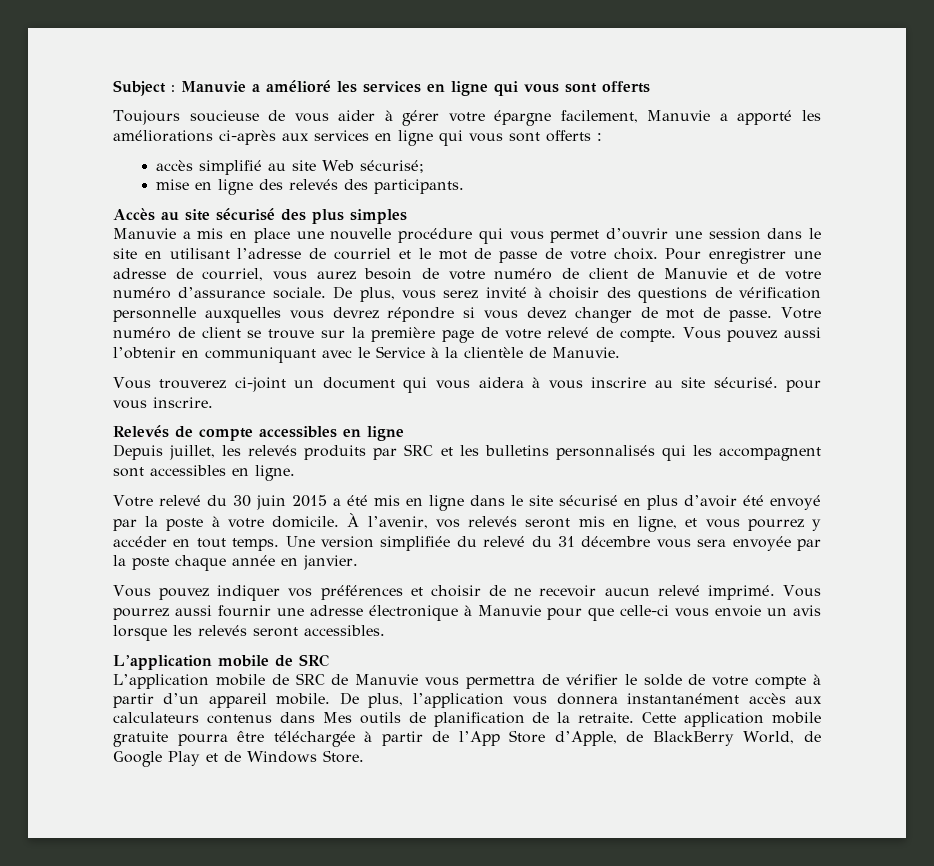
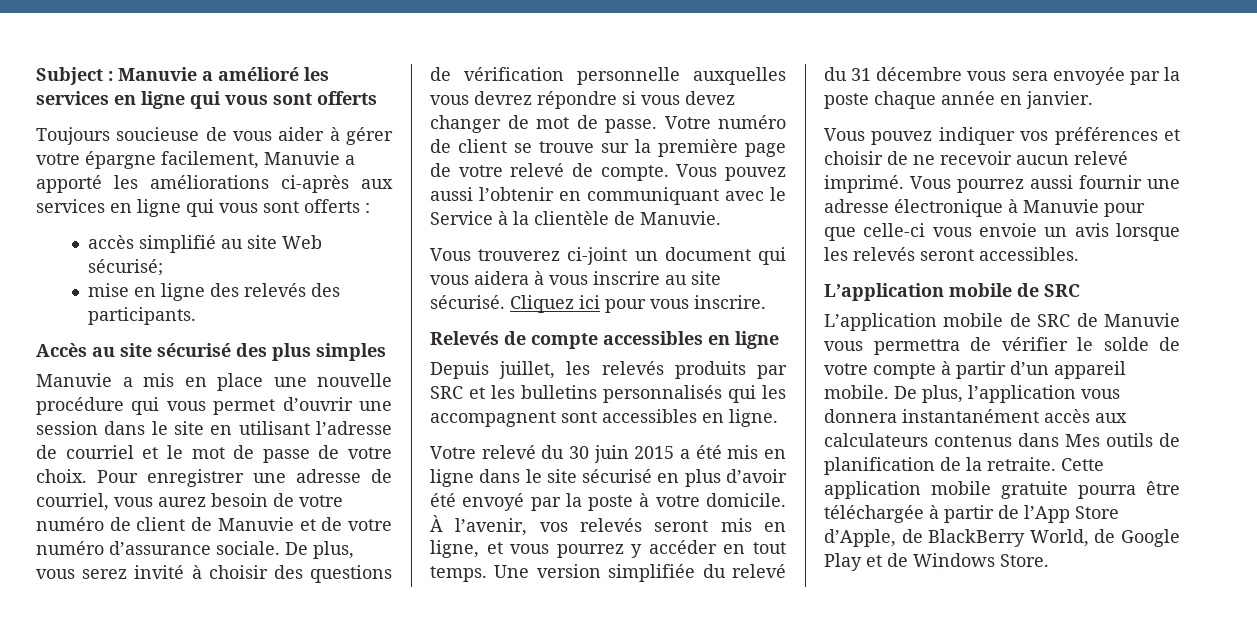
- Vous trouverez ci-joint un document qui vous aidera à vous inscrire au site sécurisé. pour vous inscrire.
+ Vous trouverez ci-joint un document qui vous aidera à vous inscrire au site sécurisé. Cliquez ici pour vous inscrire.

